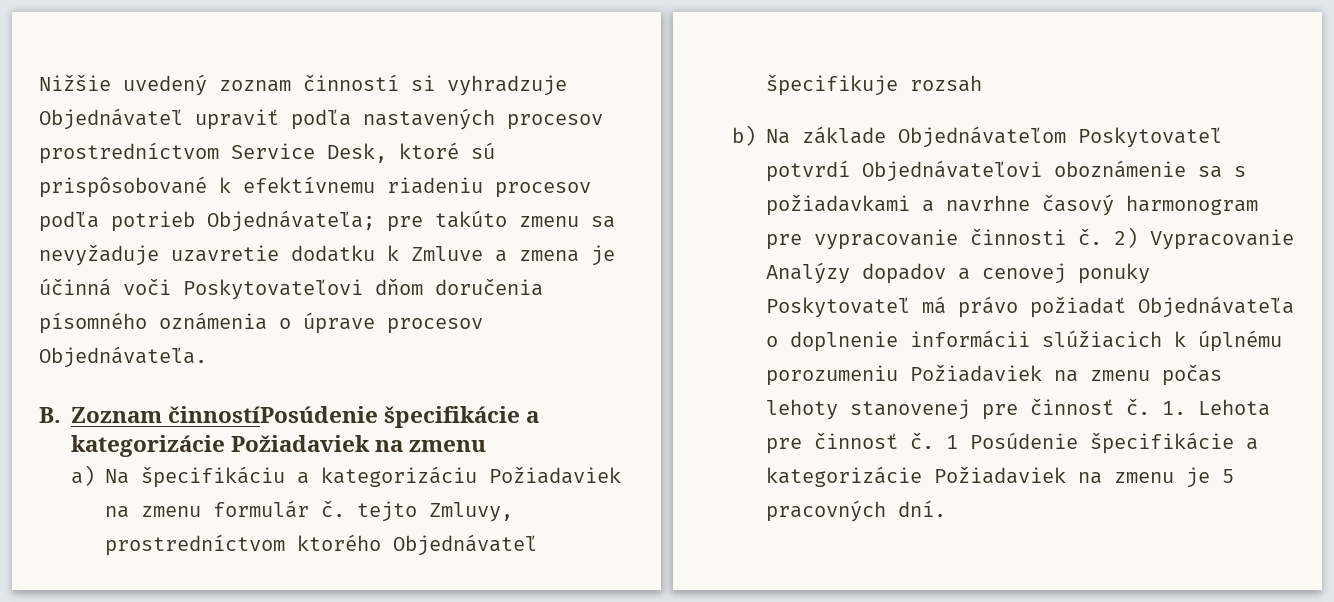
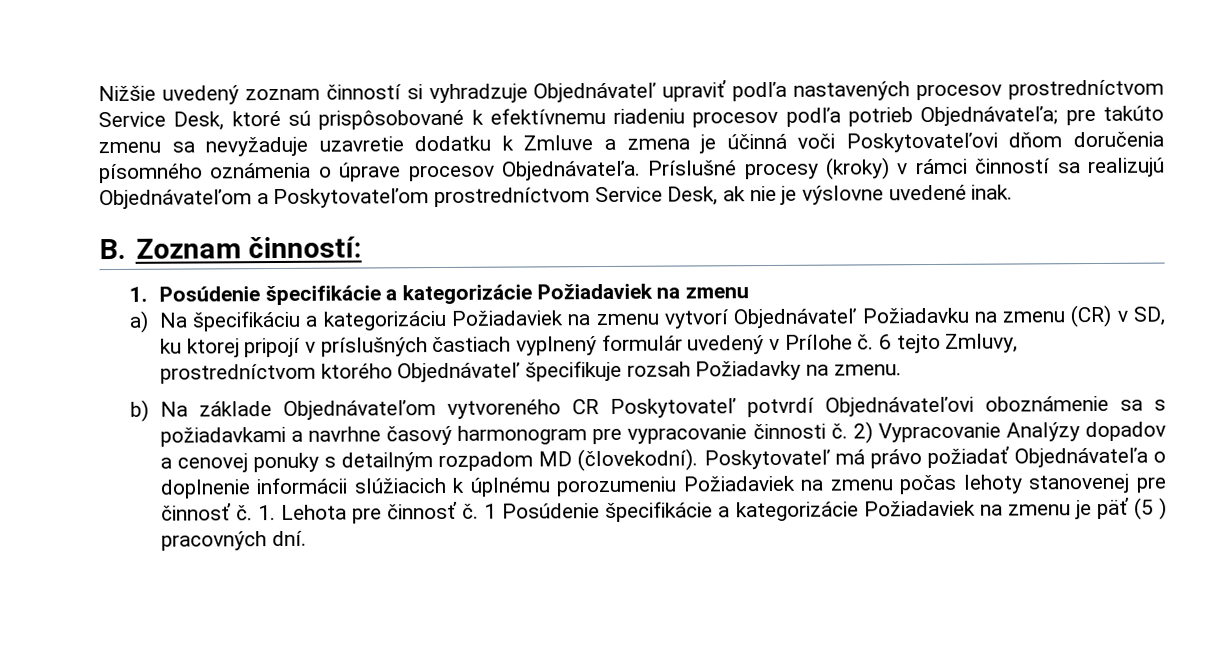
+ Príslušné procesy (kroky) v rámci činností sa realizujú Objednávateľom a Poskytovateľom prostredníctvom Service Desk, ak nie je výslovne uvedené inak.
- B. Zoznam činnostíPosúdenie špecifikácie a kategorizácie Požiadaviek na zmenu
+ B. Zoznam činností:
+ 1. Posúdenie špecifikácie a kategorizácie Požiadaviek na zmenu
- a) Na špecifikáciu a kategorizáciu Požiadaviek na zmenu formulár č. tejto Zmluvy, prostredníctvom ktorého Objednávateľ špecifikuje rozsah
+ a) Na špecifikáciu a kategorizáciu Požiadaviek na zmenu vytvorí Objednávateľ Požiadavku na zmenu (CR) v SD, ku ktorej pripojí v príslušných častiach vyplnený formulár uvedený v Prílohe č. 6 tejto Zmluvy, prostredníctvom ktorého Objednávateľ špecifikuje rozsah Požiadavky na zmenu.
- b) Na základe Objednávateľom Poskytovateľ potvrdí Objednávateľovi oboznámenie sa s požiadavkami a navrhne časový harmonogram pre vypracovanie činnosti č.
+ b) Na základe Objednávateľom vytvoreného CR Poskytovateľ potvrdí Objednávateľovi oboznámenie sa s požiadavkami a navrhne časový harmonogram pre vypracovanie činnosti č.
- 2) Vypracovanie Analýzy dopadov a cenovej ponuky Poskytovateľ má právo požiadať Objednávateľa o doplnenie informácii slúžiacich k úplnému porozumeniu Požiadaviek na zmenu počas lehoty stanovenej pre činnosť č.
+ 2) Vypracovanie Analýzy dopadov a cenovej ponuky s detailným rozpadom MD (človekodní). Poskytovateľ má právo požiadať Objednávateľa o doplnenie informácii slúžiacich k úplnému porozumeniu Požiadaviek na zmenu počas lehoty stanovenej pre činnosť č.
- 1 Posúdenie špecifikácie a kategorizácie Požiadaviek na zmenu je 5 pracovných dní.
+ 1 Posúdenie špecifikácie a kategorizácie Požiadaviek na zmenu je päť (5 ) pracovných dní.

